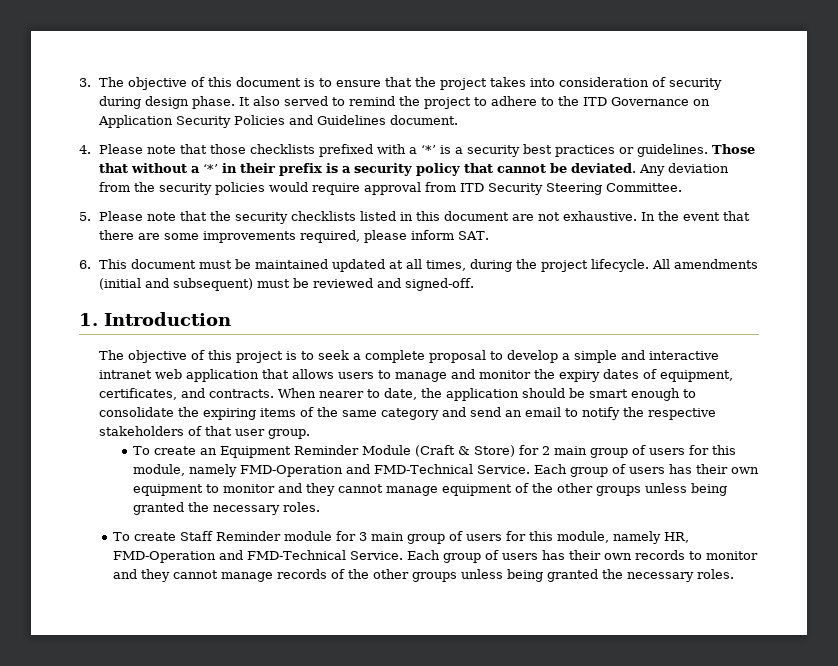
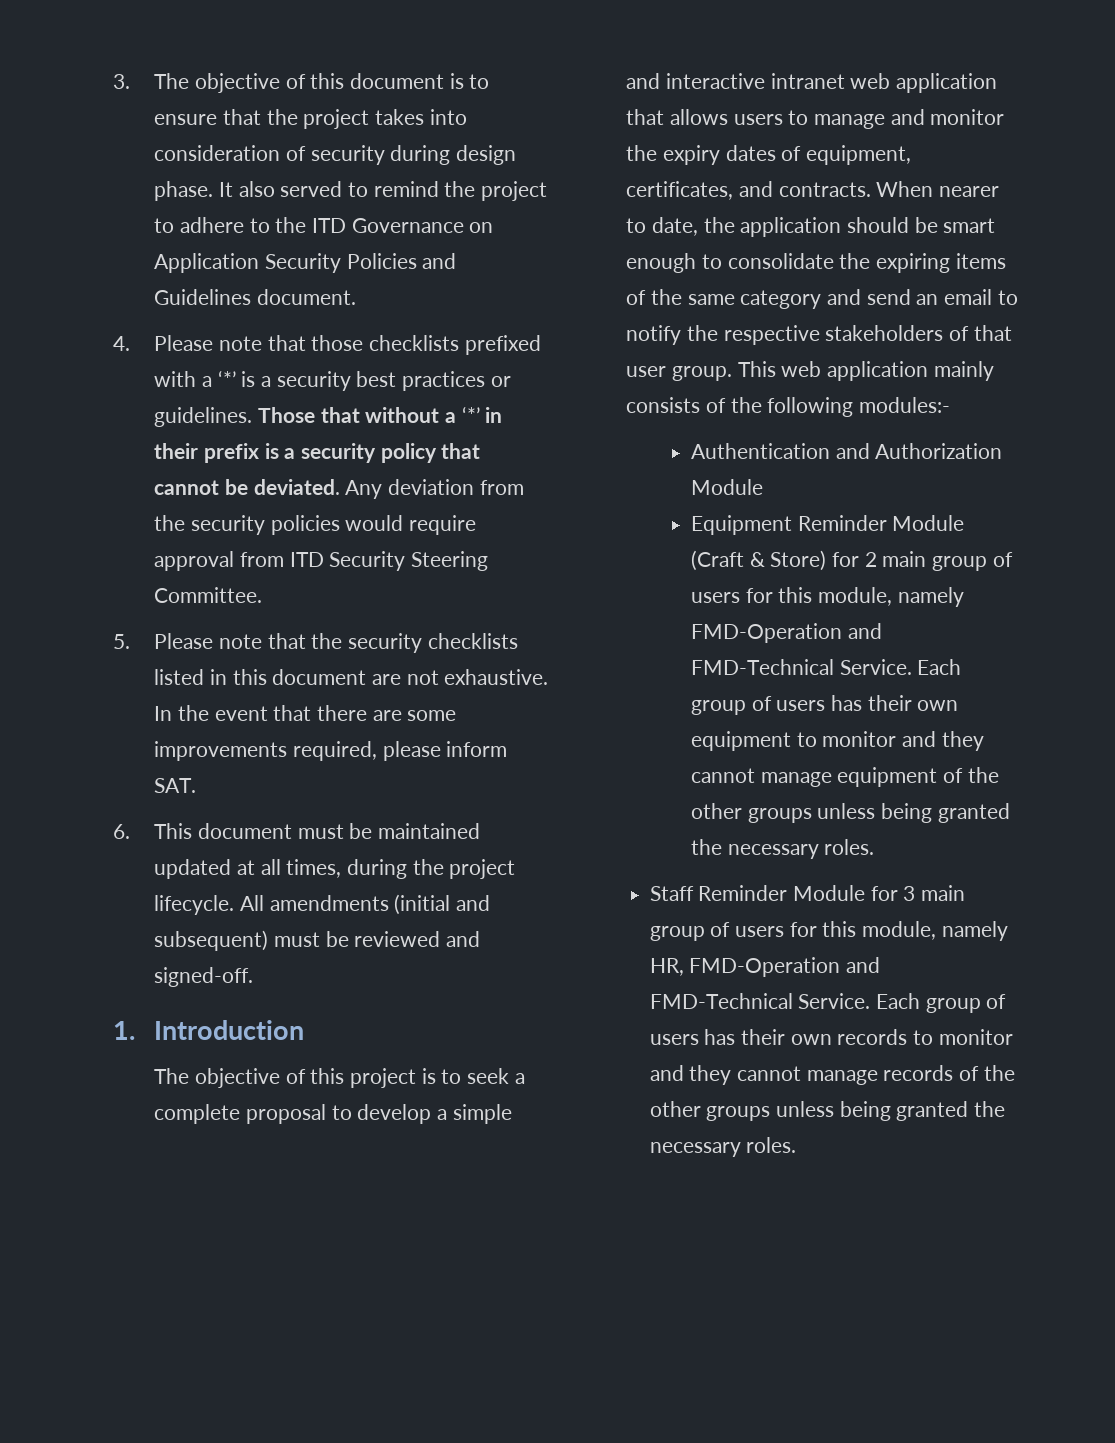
- When nearer to date, the application should be smart enough to consolidate the expiring items of the same category and send an email to notify the respective stakeholders of that user group.
- To create an Equipment Reminder Module (Craft & Store) for 2 main group of users for this module, namely FMD-Operation and FMD-Technical Service.
+ When nearer to date, the application should be smart enough to consolidate the expiring items of the same category and send an email to notify the respective stakeholders of that user group. This web application mainly consists of the following modules:-
+ Authentication and Authorization Module
+ Equipment Reminder Module (Craft & Store) for 2 main group of users for this module, namely FMD-Operation and FMD-Technical Service.
- To create Staff Reminder module for 3 main group of users for this module, namely HR, FMD-Operation and FMD-Technical Service.
+ Staff Reminder Module for 3 main group of users for this module, namely HR, FMD-Operation and FMD-Technical Service.

